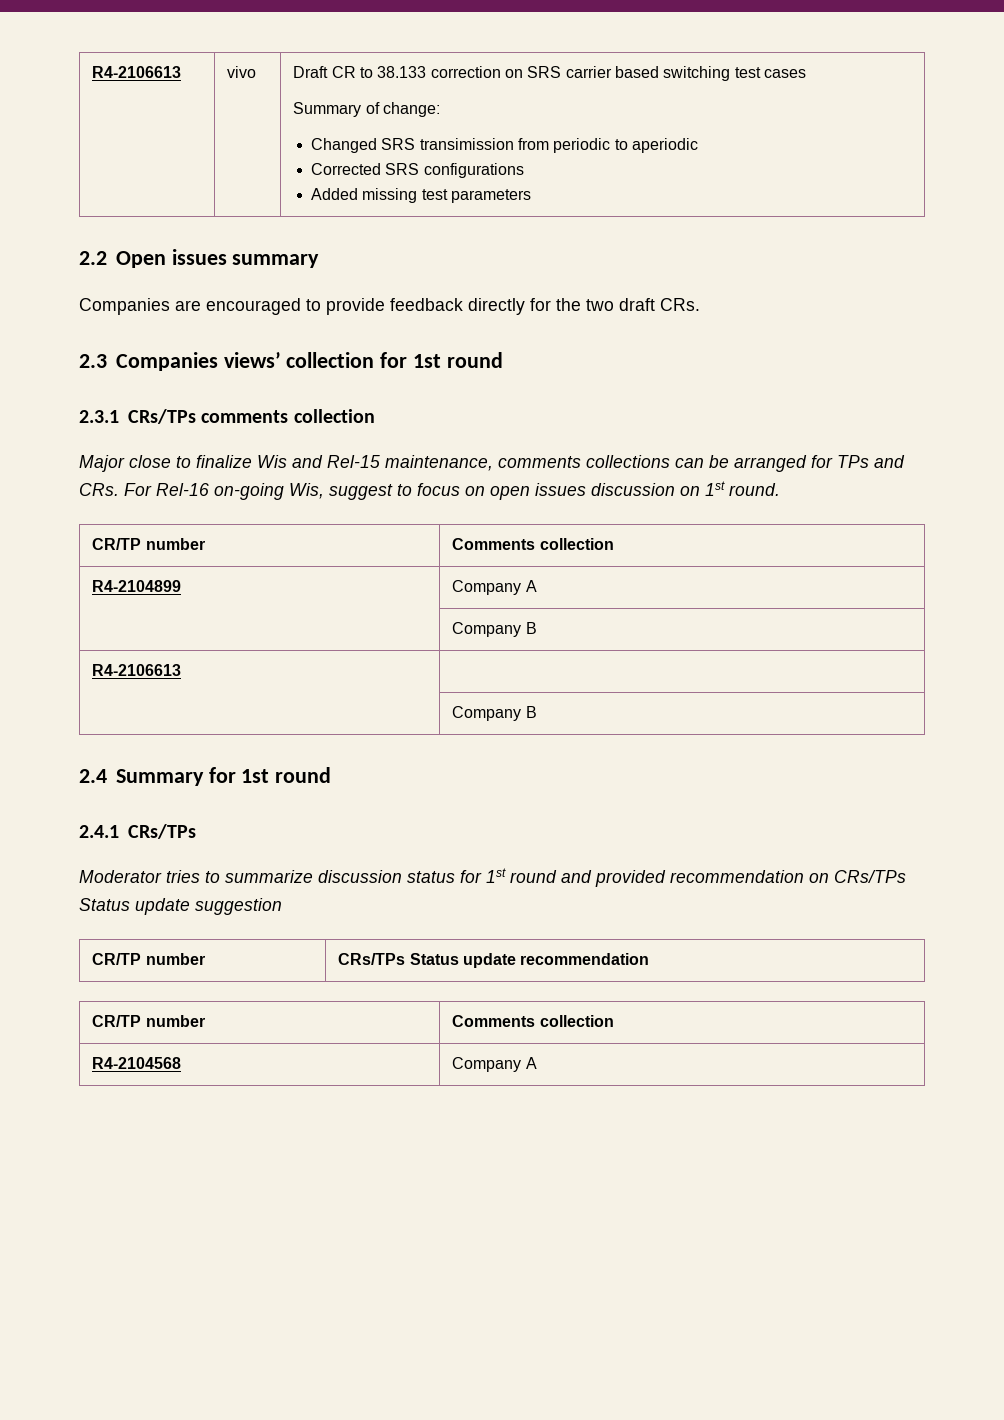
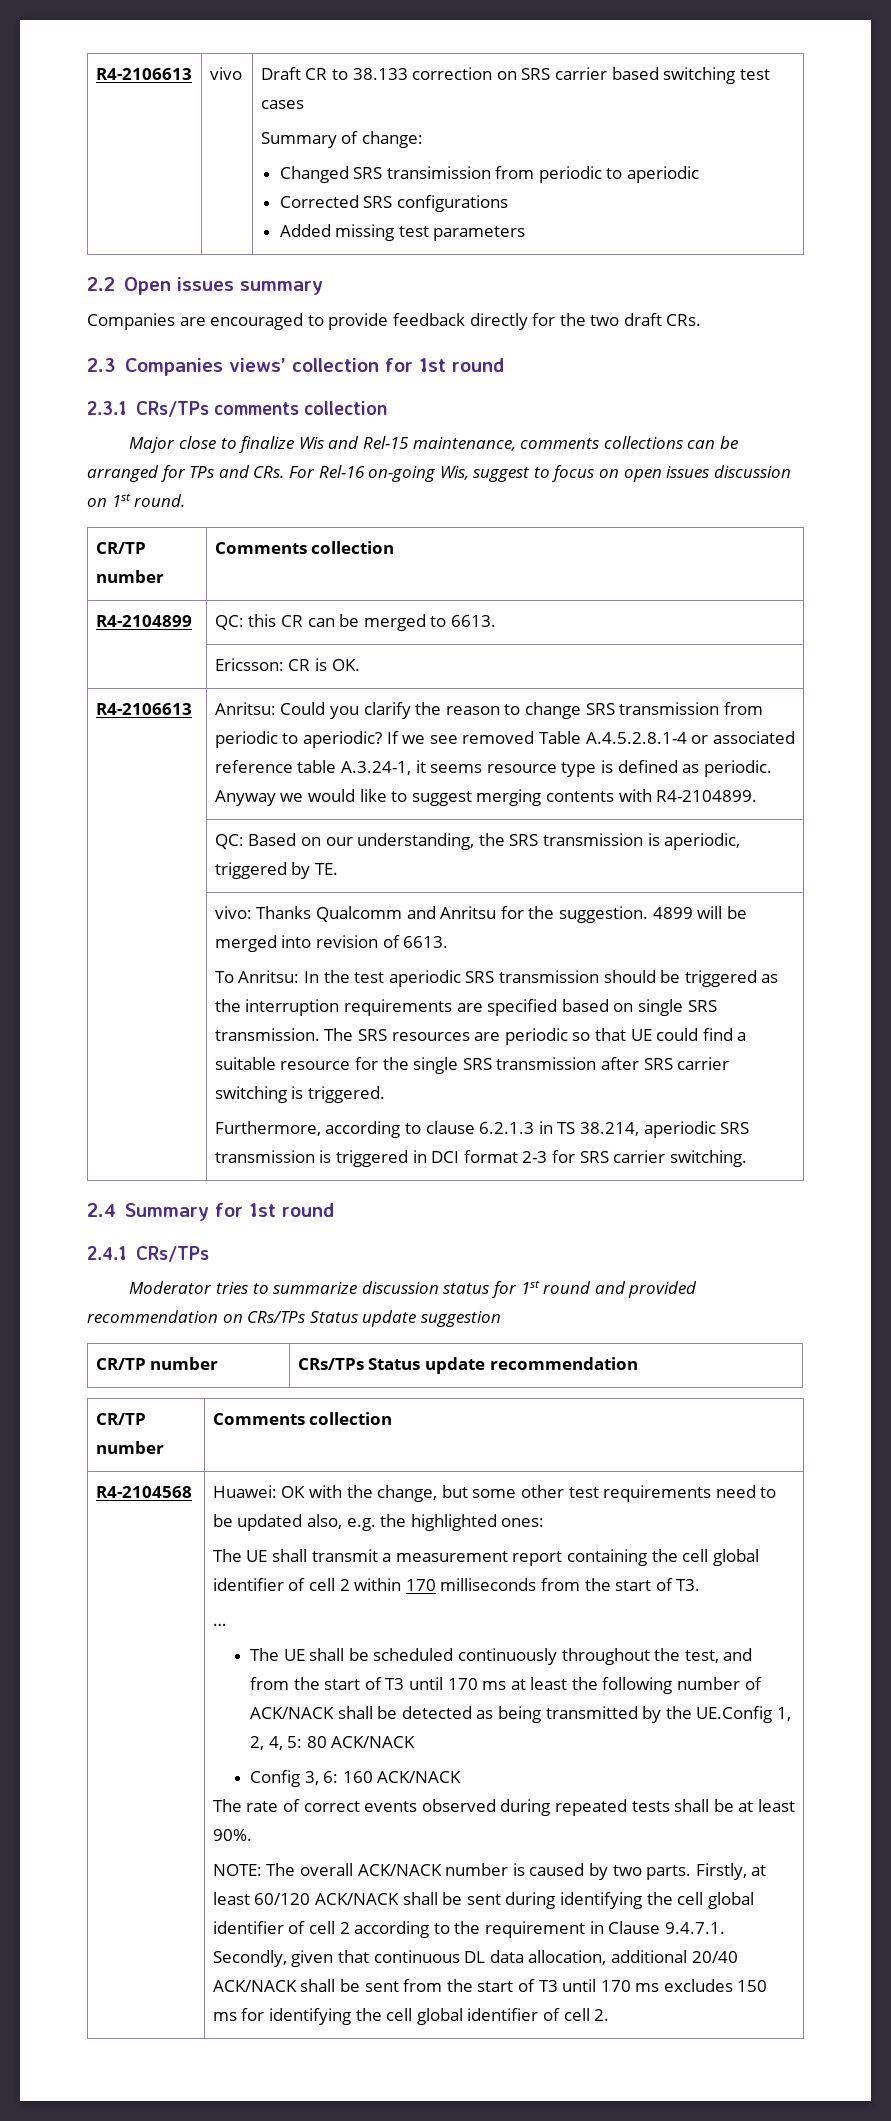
- R4-2104899 | Company A
- | Company B
- R4-2106613 |
- | Company B
+ R4-2104899 | QC: this CR can be merged to 6613.
+ | Ericsson: CR is OK.
+ R4-2106613 | Anritsu: Could you clarify the reason to change SRS transmission from periodic to aperiodic? If we see removed Table A.4.5.2.8.1-4 or associated reference table A.3.24-1, it seems resource type is defined as periodic. Anyway we would like to suggest merging contents with R4-2104899.
+ | QC: Based on our understanding, the SRS transmission is aperiodic, triggered by TE.
+ | vivo: Thanks Qualcomm and Anritsu for the suggestion. 4899 will be merged into revision of 6613.
+ To Anritsu: In the test aperiodic SRS transmission should be triggered as the interruption requirements are specified based on single SRS transmission. The SRS resources are periodic so that UE could find a suitable resource for the single SRS transmission after SRS carrier switching is triggered.
+ Furthermore, according to clause 6.2.1.3 in TS 38.214, aperiodic SRS transmission is triggered in DCI format 2-3 for SRS carrier switching.
- R4-2104568 | Company A
+ R4-2104568 | Huawei: OK with the change, but some other test requirements need to be updated also, e.g. the highlighted ones:
+ The UE shall transmit a measurement report containing the cell global identifier of cell 2 within 170 milliseconds from the start of T3.
+ …
+ The UE shall be scheduled continuously throughout the test, and from the start of T3 until 170 ms at least the following number of ACK/NACK shall be detected as being transmitted by the UE.Config 1, 2, 4, 5: 80 ACK/NACK
+ Config 3, 6: 160 ACK/NACK
+ The rate of correct events observed during repeated tests shall be at least 90%.
+ NOTE: The overall ACK/NACK number is caused by two parts. Firstly, at least 60/120 ACK/NACK shall be sent during identifying the cell global identifier of cell 2 according to the requirement in Clause 9.4.7.1. Secondly, given that continuous DL data allocation, additional 20/40 ACK/NACK shall be sent from the start of T3 until 170 ms excludes 150 ms for identifying the cell global identifier of cell 2.

